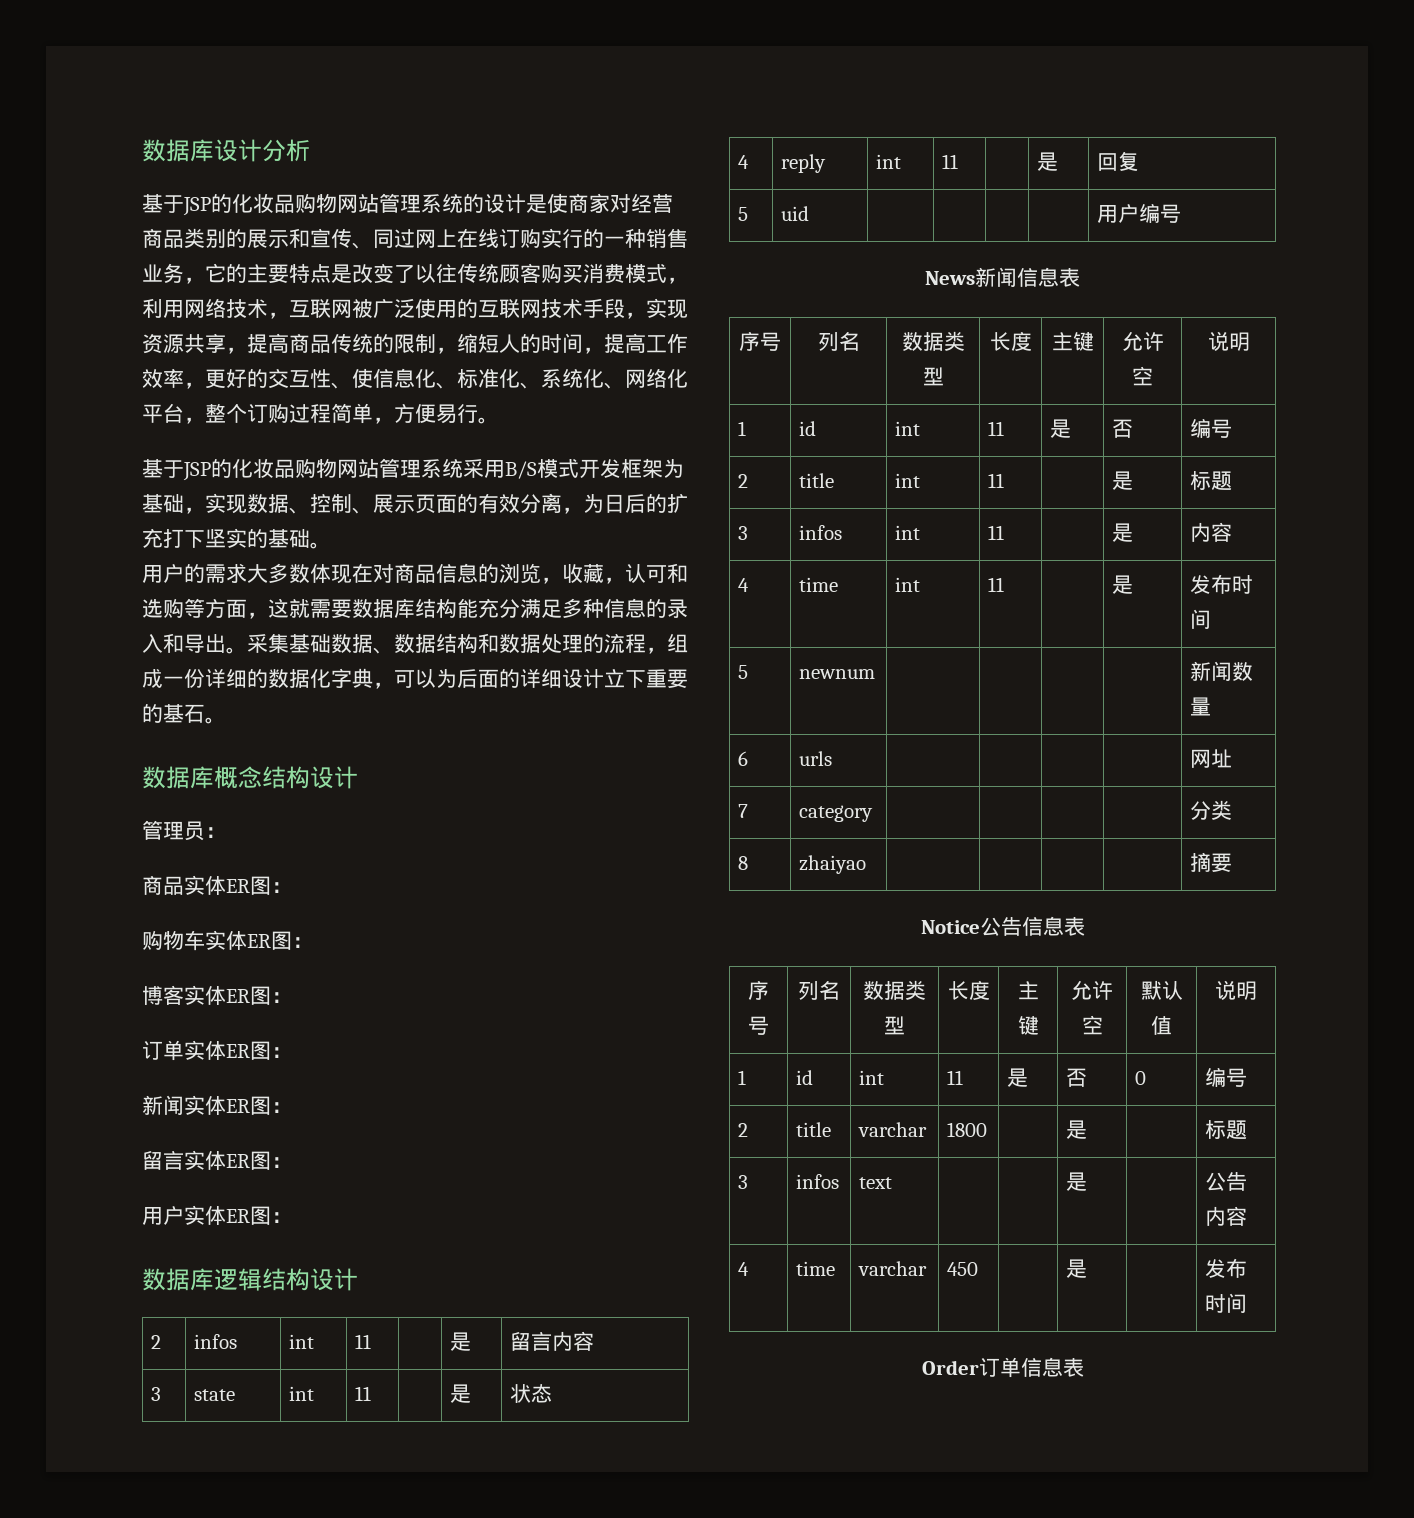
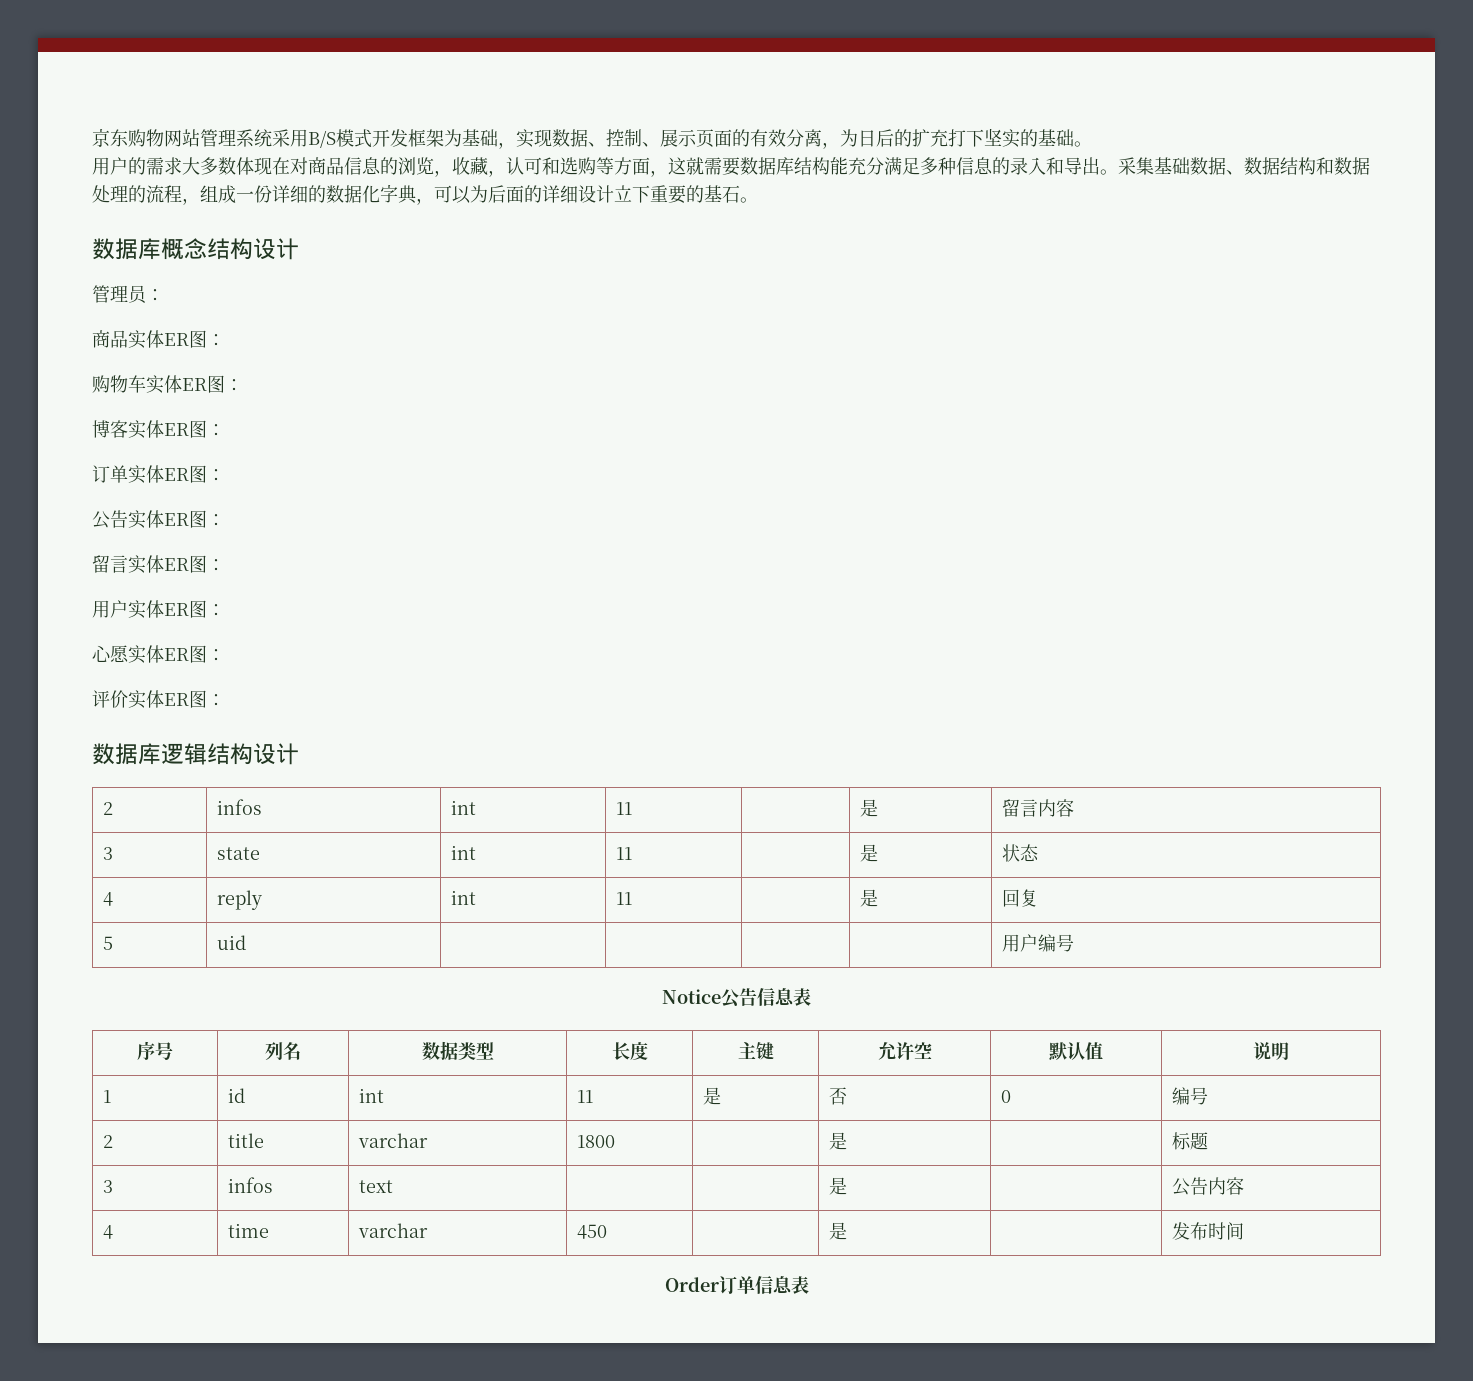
- 数据库设计分析
- 基于JSP的化妆品购物网站管理系统的设计是使商家对经营商品类别的展示和宣传、同过网上在线订购实行的一种销售业务，它的主要特点是改变了以往传统顾客购买消费模式，利用网络技术，互联网被广泛使用的互联网技术手段，实现资源共享，提高商品传统的限制，缩短人的时间，提高工作效率，更好的交互性、使信息化、标准化、系统化、网络化平台，整个订购过程简单，方便易行。
- 基于JSP的化妆品购物网站管理系统采用B/S模式开发框架为基础，实现数据、控制、展示页面的有效分离，为日后的扩充打下坚实的基础。
+ 京东购物网站管理系统采用B/S模式开发框架为基础，实现数据、控制、展示页面的有效分离，为日后的扩充打下坚实的基础。
- 新闻实体ER图：
+ 公告实体ER图：
+ 心愿实体ER图：
+ 评价实体ER图：
- News新闻信息表
- 序号 | 列名 | 数据类型 | 长度 | 主键 | 允许空 | 说明
- 1 | id | int | 11 | 是 | 否 | 编号
- 2 | title | int | 11 | | 是 | 标题
- 3 | infos | int | 11 | | 是 | 内容
- 4 | time | int | 11 | | 是 | 发布时间
- 5 | newnum | | | | | 新闻数量
- 6 | urls | | | | | 网址
- 7 | category | | | | | 分类
- 8 | zhaiyao | | | | | 摘要

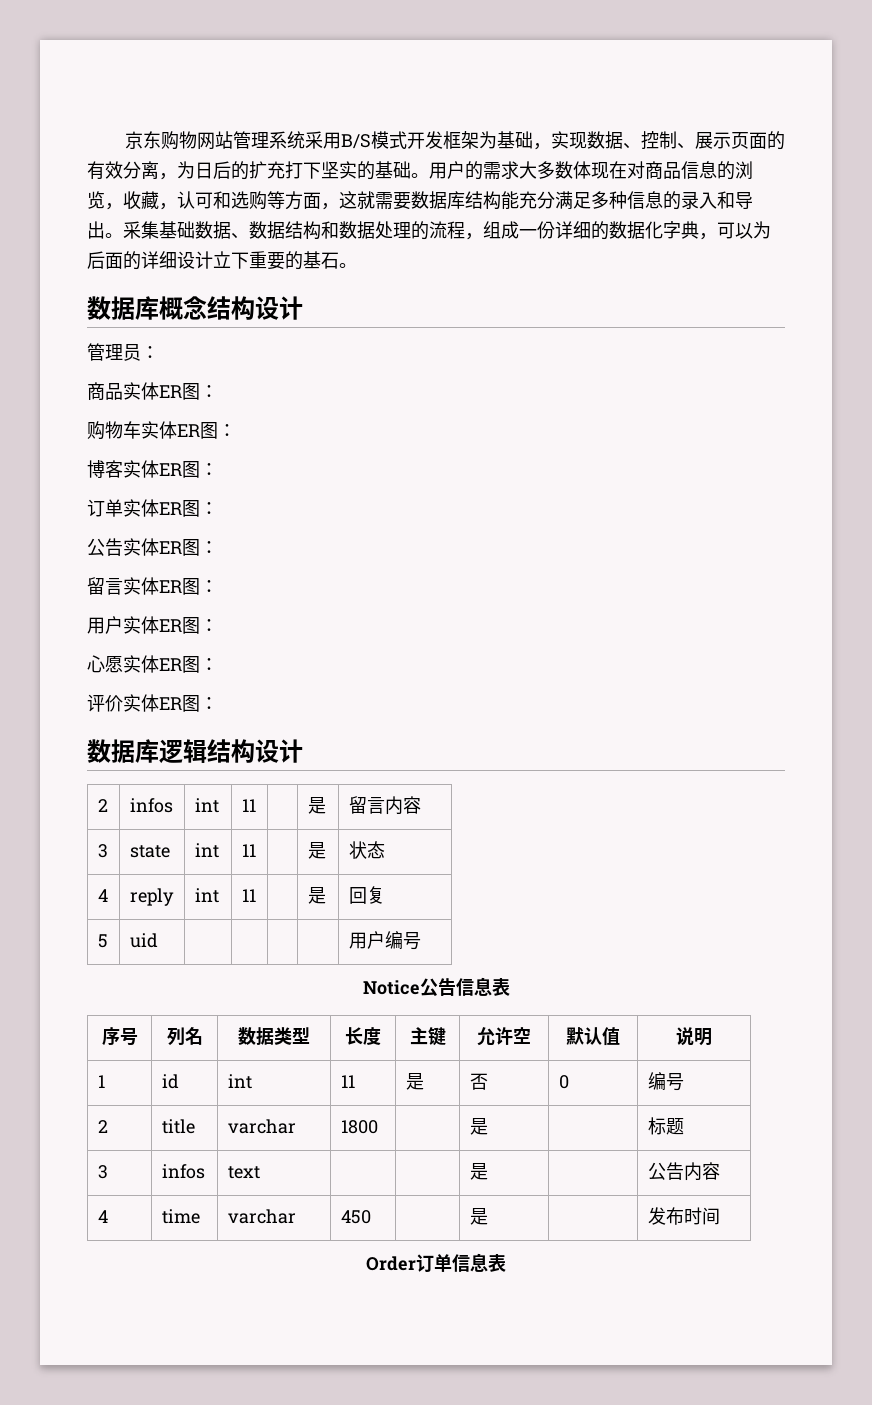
- 京东购物网站管理系统采用B/S模式开发框架为基础，实现数据、控制、展示页面的有效分离，为日后的扩充打下坚实的基础。
- 用户的需求大多数体现在对商品信息的浏览，收藏，认可和选购等方面，这就需要数据库结构能充分满足多种信息的录入和导出。
+ 京东购物网站管理系统采用B/S模式开发框架为基础，实现数据、控制、展示页面的有效分离，为日后的扩充打下坚实的基础。用户的需求大多数体现在对商品信息的浏览，收藏，认可和选购等方面，这就需要数据库结构能充分满足多种信息的录入和导出。

